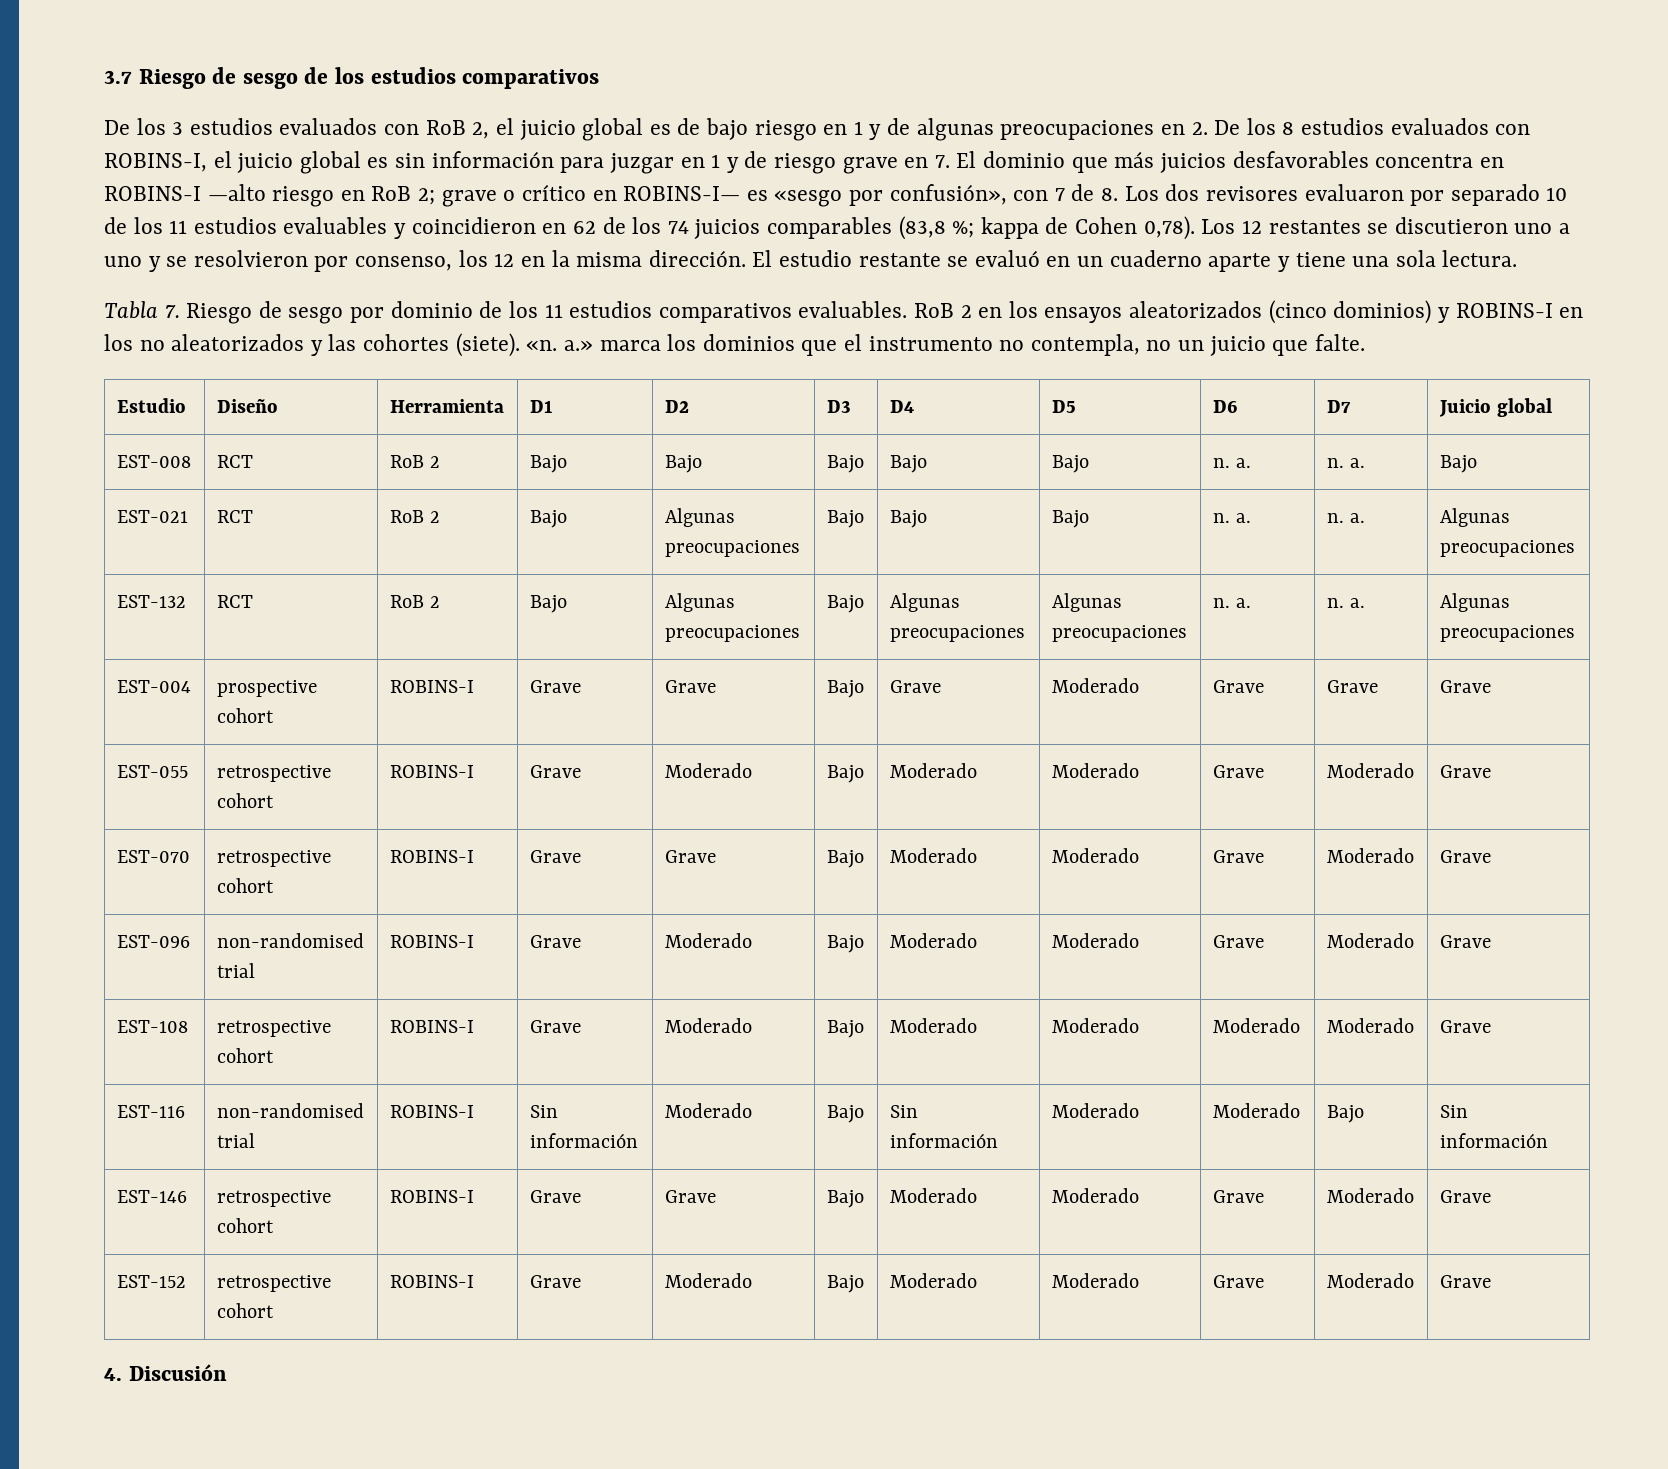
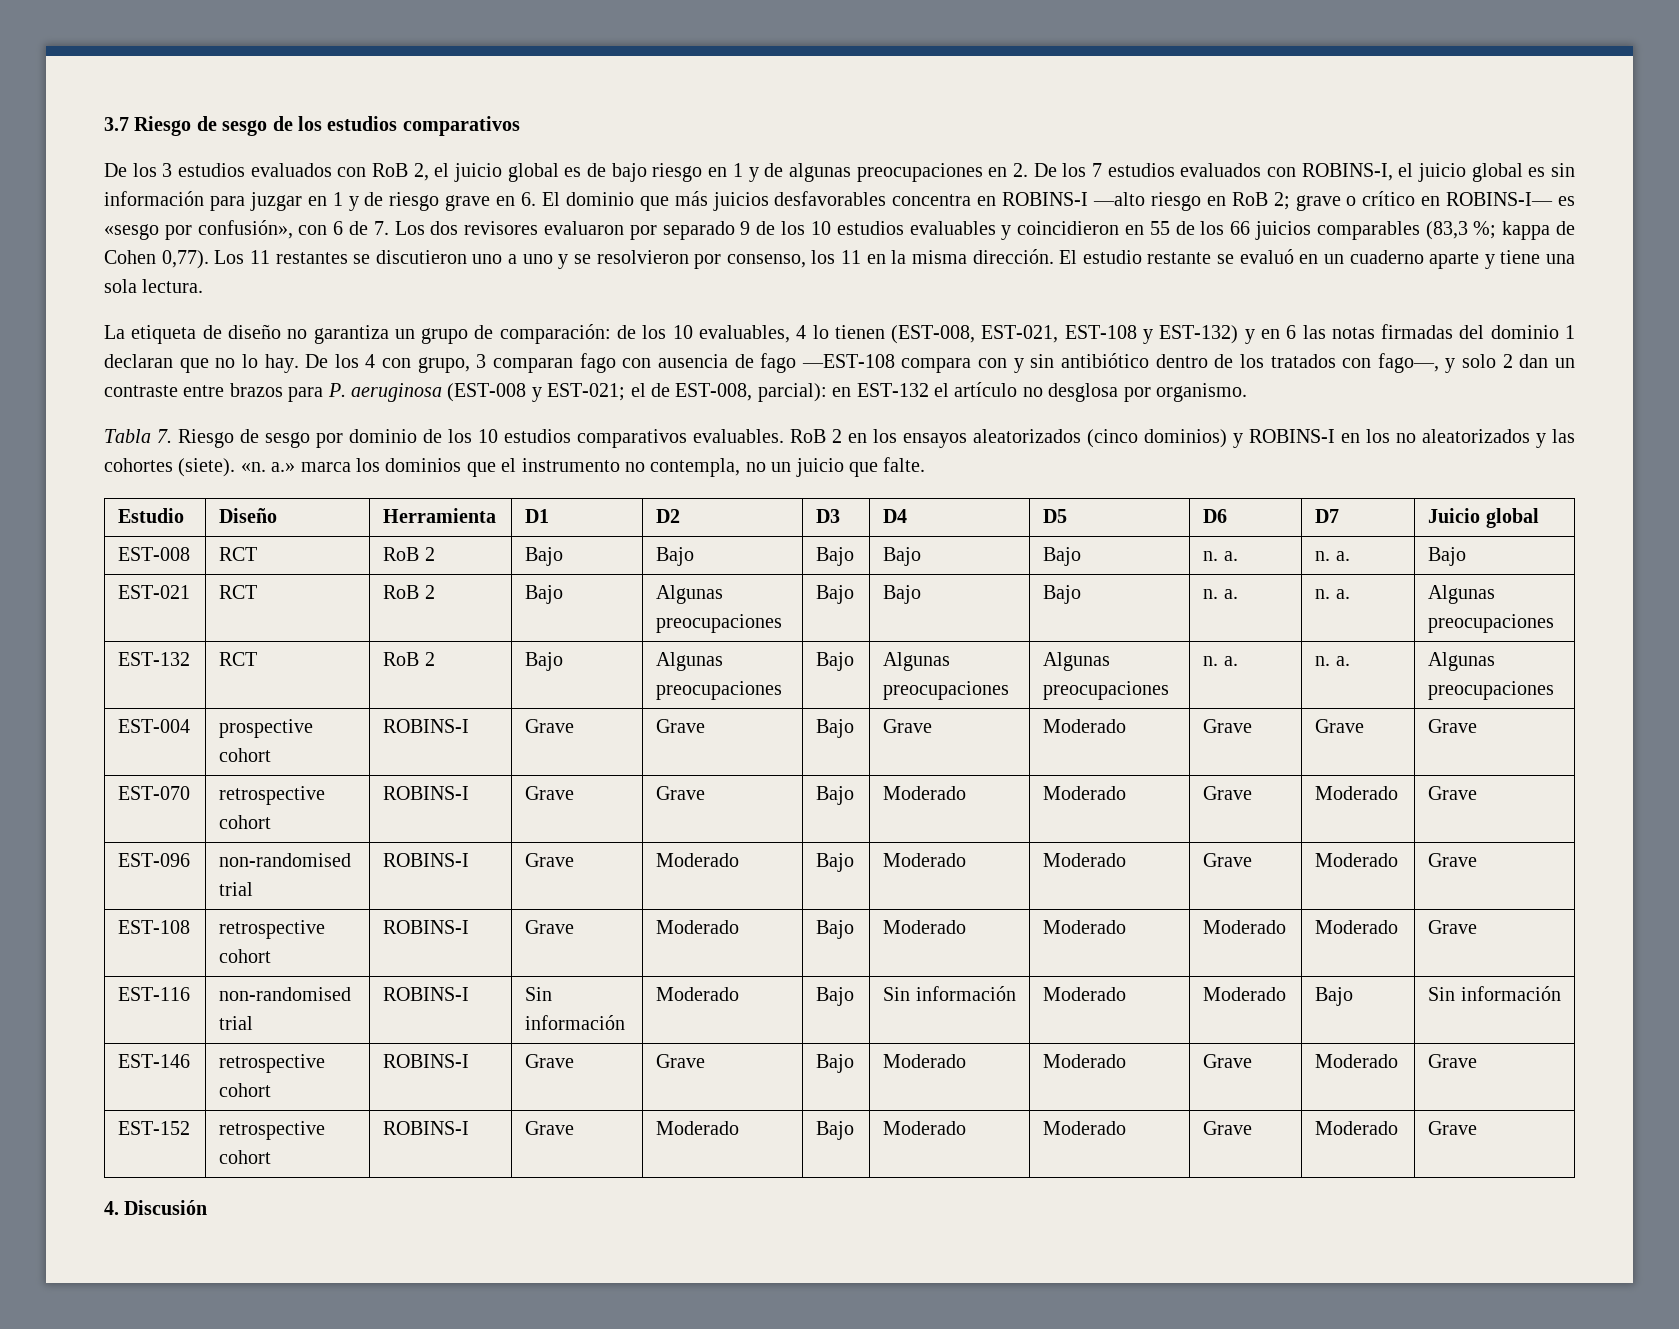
- De los 3 estudios evaluados con RoB 2, el juicio global es de bajo riesgo en 1 y de algunas preocupaciones en 2. De los 8 estudios evaluados con ROBINS-I, el juicio global es sin información para juzgar en 1 y de riesgo grave en 7. El dominio que más juicios desfavorables concentra en ROBINS-I —alto riesgo en RoB 2;
+ De los 3 estudios evaluados con RoB 2, el juicio global es de bajo riesgo en 1 y de algunas preocupaciones en 2. De los 7 estudios evaluados con ROBINS-I, el juicio global es sin información para juzgar en 1 y de riesgo grave en 6. El dominio que más juicios desfavorables concentra en ROBINS-I —alto riesgo en RoB 2;
- grave o crítico en ROBINS-I— es «sesgo por confusión», con 7 de 8. Los dos revisores evaluaron por separado 10 de los 11 estudios evaluables y coincidieron en 62 de los 74 juicios comparables (83,8 %;
+ grave o crítico en ROBINS-I— es «sesgo por confusión», con 6 de 7. Los dos revisores evaluaron por separado 9 de los 10 estudios evaluables y coincidieron en 55 de los 66 juicios comparables (83,3 %;
- kappa de Cohen 0,78). Los 12 restantes se discutieron uno a uno y se resolvieron por consenso, los 12 en la misma dirección.
+ kappa de Cohen 0,77). Los 11 restantes se discutieron uno a uno y se resolvieron por consenso, los 11 en la misma dirección.
+ La etiqueta de diseño no garantiza un grupo de comparación: de los 10 evaluables, 4 lo tienen (EST-008, EST-021, EST-108 y EST-132) y en 6 las notas firmadas del dominio 1 declaran que no lo hay. De los 4 con grupo, 3 comparan fago con ausencia de fago —EST-108 compara con y sin antibiótico dentro de los tratados con fago—, y solo 2 dan un contraste entre brazos para P. aeruginosa (EST-008 y EST-021; el de EST-008, parcial): en EST-132 el artículo no desglosa por organismo.
- Tabla 7. Riesgo de sesgo por dominio de los 11 estudios comparativos evaluables.
+ Tabla 7. Riesgo de sesgo por dominio de los 10 estudios comparativos evaluables.
- EST-055 | retrospective cohort | ROBINS-I | Grave | Moderado | Bajo | Moderado | Moderado | Grave | Moderado | Grave

